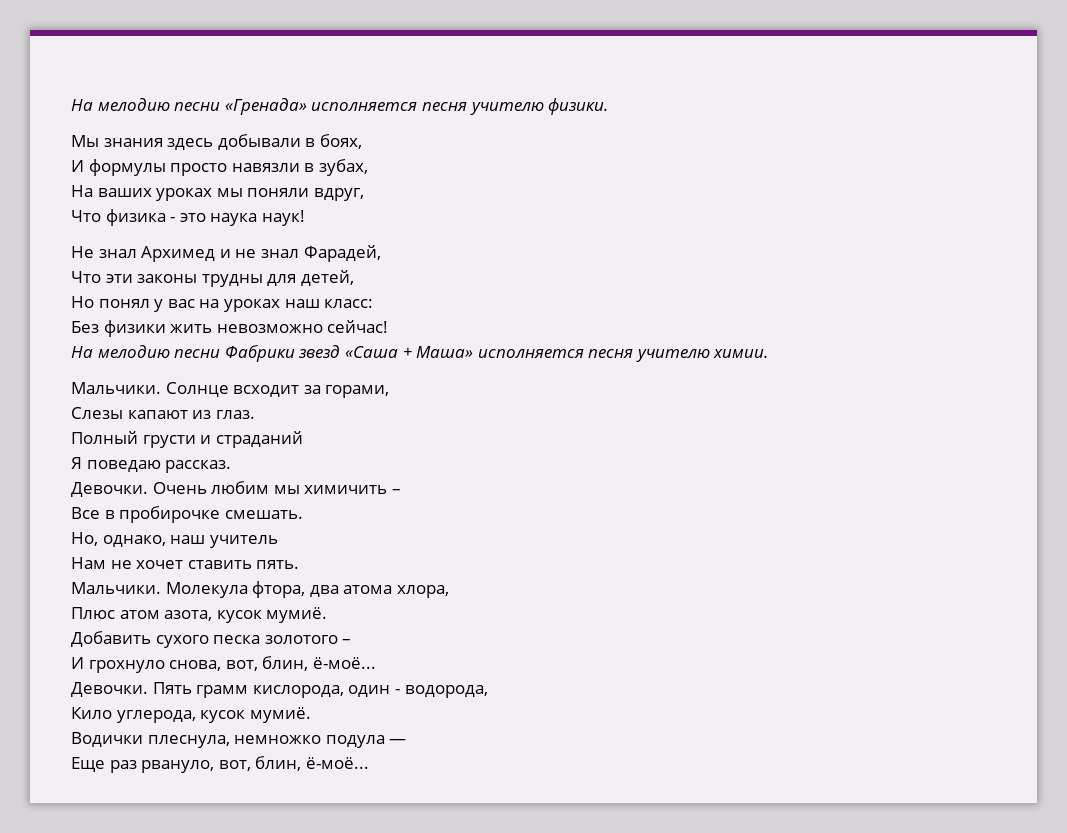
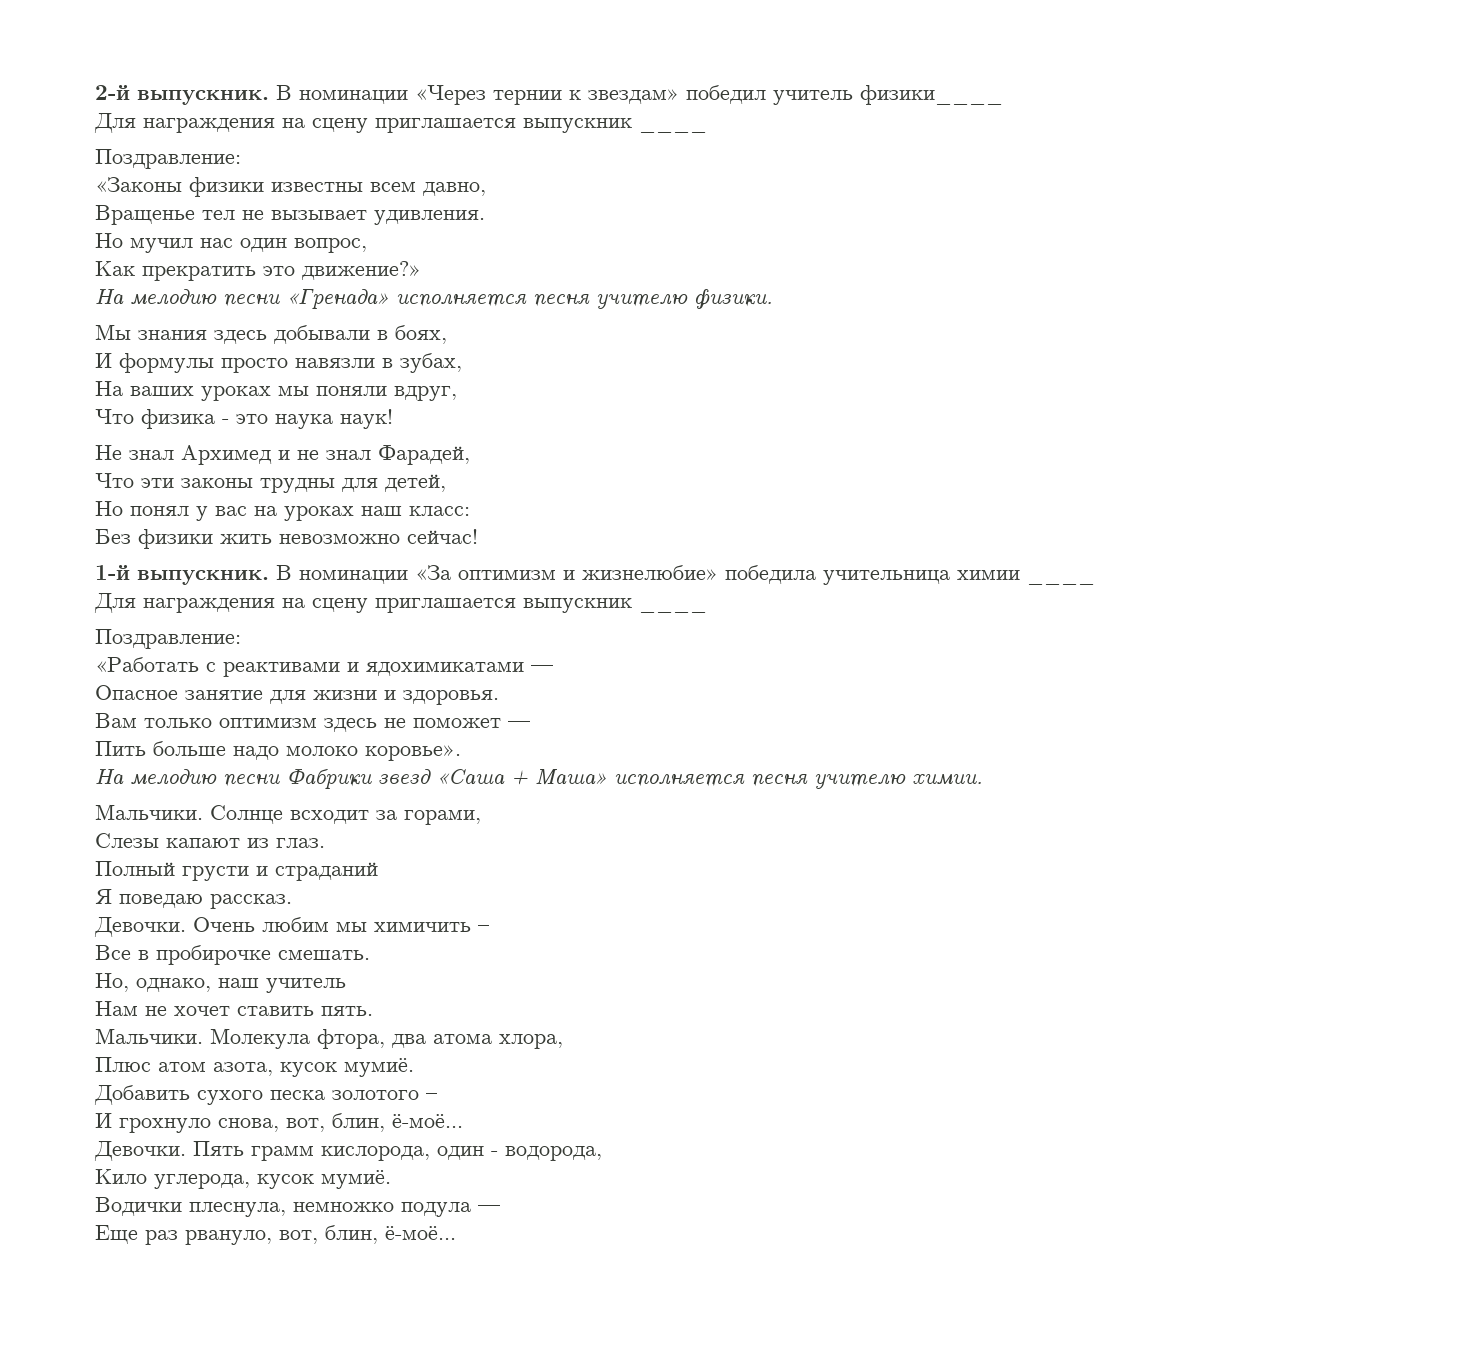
+ 2-й выпускник. В номинации «Через тернии к звездам» победил учитель физики____
+ Для награждения на сцену приглашается выпускник ____
+ Поздравление:
+ «Законы физики известны всем давно,
+ Вращенье тел не вызывает удивления.
+ Но мучил нас один вопрос,
+ Как прекратить это движение?»
+ 1-й выпускник. В номинации «За оптимизм и жизнелюбие» победила учительница химии ____
+ Для награждения на сцену приглашается выпускник ____
+ Поздравление:
+ «Работать с реактивами и ядохимикатами —
+ Опасное занятие для жизни и здоровья.
+ Вам только оптимизм здесь не поможет —
+ Пить больше надо молоко коровье».

